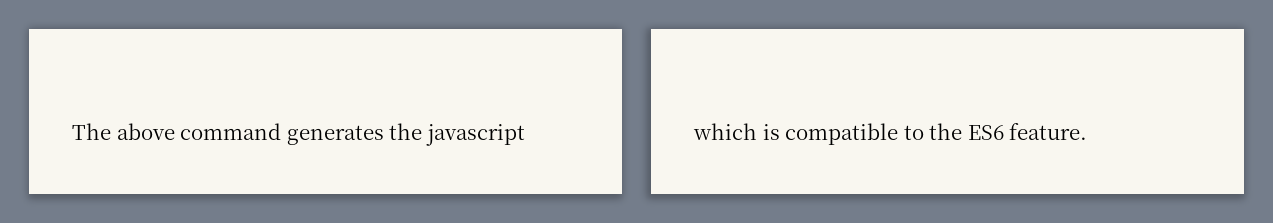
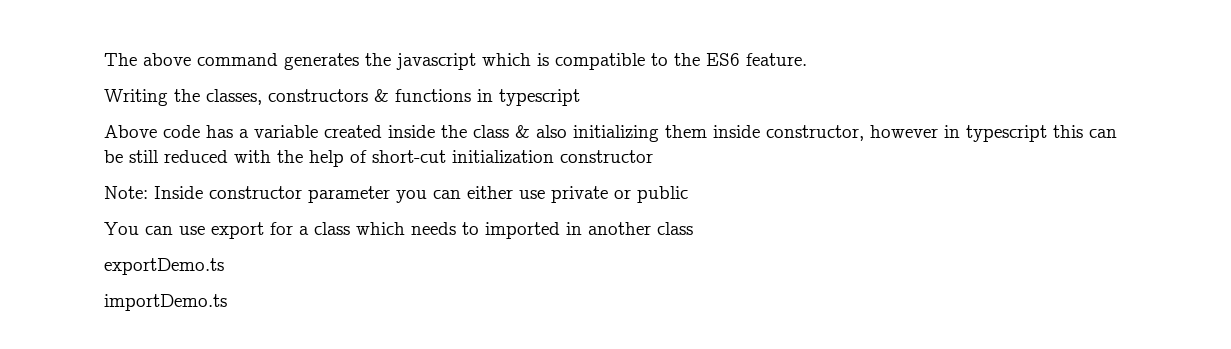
+ Writing the classes, constructors & functions in typescript
+ Above code has a variable created inside the class & also initializing them inside constructor, however in typescript this can be still reduced with the help of short-cut initialization constructor
+ Note: Inside constructor parameter you can either use private or public
+ You can use export for a class which needs to imported in another class
+ exportDemo.ts
+ importDemo.ts

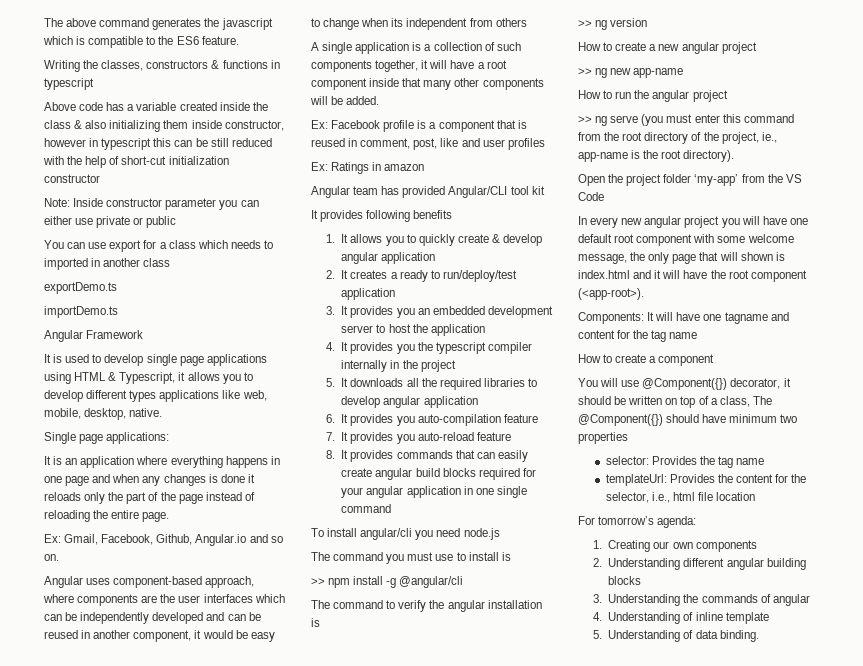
+ Angular Framework
+ It is used to develop single page applications using HTML & Typescript, it allows you to develop different types applications like web, mobile, desktop, native.
+ Single page applications:
+ It is an application where everything happens in one page and when any changes is done it reloads only the part of the page instead of reloading the entire page.
+ Ex: Gmail, Facebook, Github, Angular.io and so on.
+ Angular uses component-based approach, where components are the user interfaces which can be independently developed and can be reused in another component, it would be easy to change when its independent from others
+ A single application is a collection of such components together, it will have a root component inside that many other components will be added.
+ Ex: Facebook profile is a component that is reused in comment, post, like and user profiles
+ Ex: Ratings in amazon
+ Angular team has provided Angular/CLI tool kit
+ It provides following benefits
+ 1. It allows you to quickly create & develop angular application
+ 2. It creates a ready to run/deploy/test application
+ 3. It provides you an embedded development server to host the application
+ 4. It provides you the typescript compiler internally in the project
+ 5. It downloads all the required libraries to develop angular application
+ 6. It provides you auto-compilation feature
+ 7. It provides you auto-reload feature
+ 8. It provides commands that can easily create angular build blocks required for your angular application in one single command
+ To install angular/cli you need node.js
+ The command you must use to install is
+ >> npm install -g @angular/cli
+ The command to verify the angular installation is
+ >> ng version
+ How to create a new angular project
+ >> ng new app-name
+ How to run the angular project
+ >> ng serve (you must enter this command from the root directory of the project, ie., app-name is the root directory).
+ Open the project folder ‘my-app’ from the VS Code
+ In every new angular project you will have one default root component with some welcome message, the only page that will shown is index.html and it will have the root component (<app-root>).
+ Components: It will have one tagname and content for the tag name
+ How to create a component
+ You will use @Component({}) decorator, it should be written on top of a class, The @Component({}) should have minimum two properties
+ selector: Provides the tag name
+ templateUrl: Provides the content for the selector, i.e., html file location
+ For tomorrow’s agenda:
+ 1. Creating our own components
+ 2. Understanding different angular building blocks
+ 3. Understanding the commands of angular
+ 4. Understanding of inline template
+ 5. Understanding of data binding.

